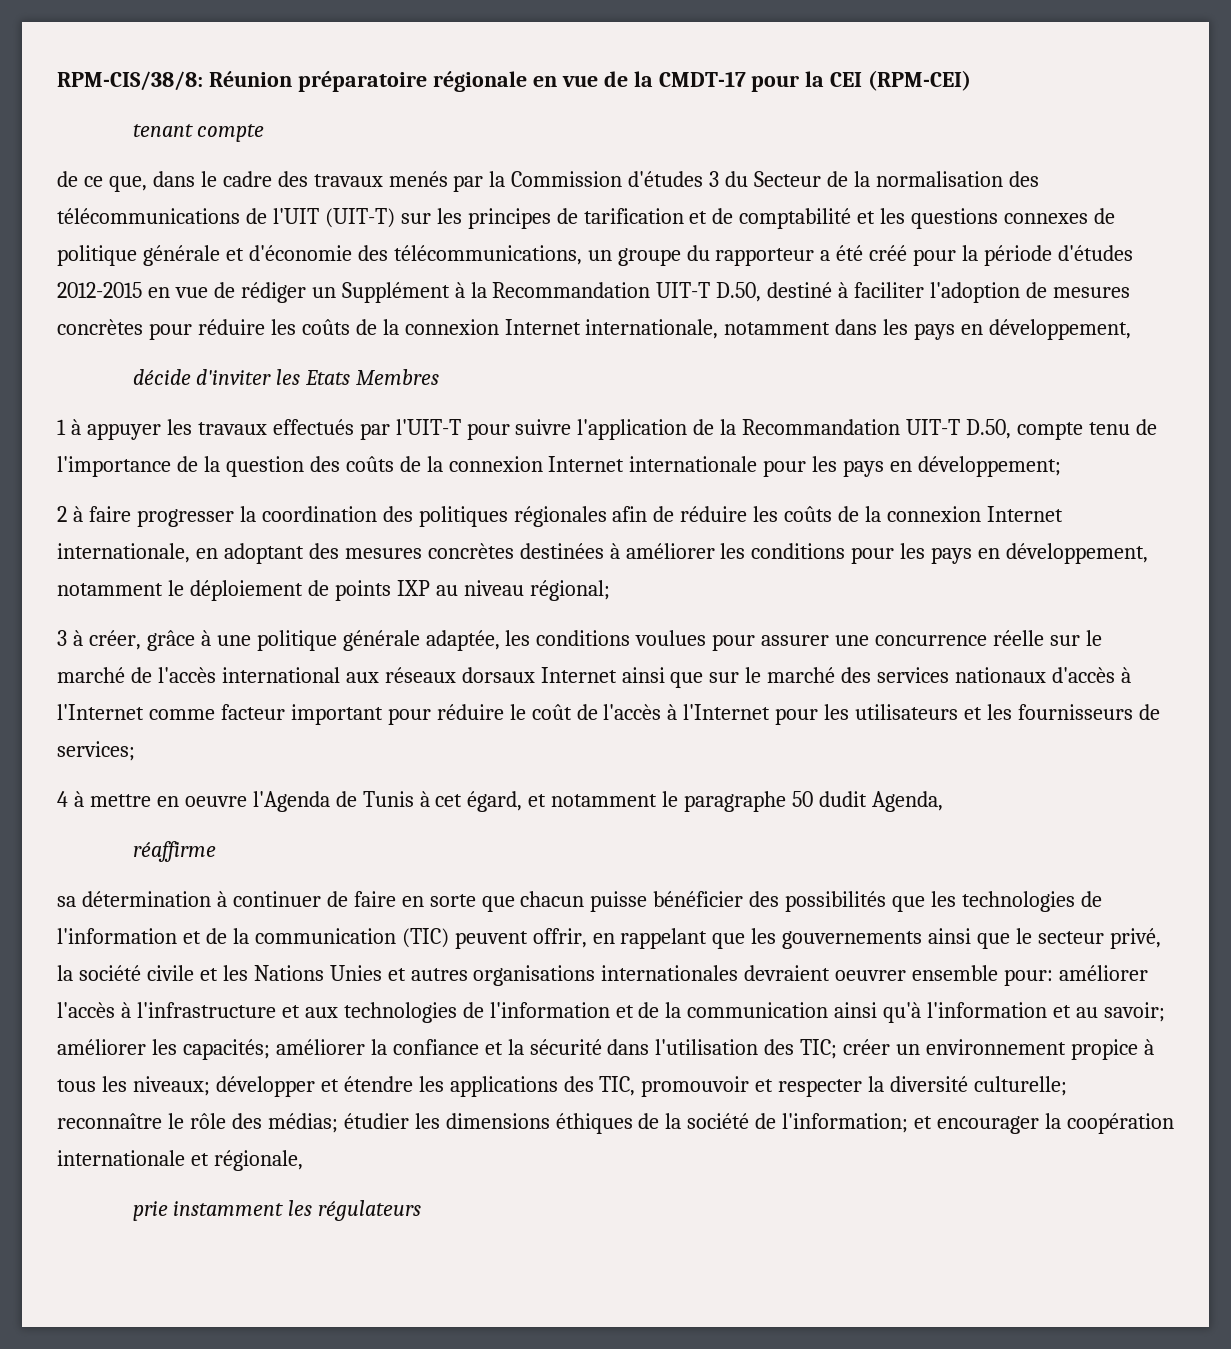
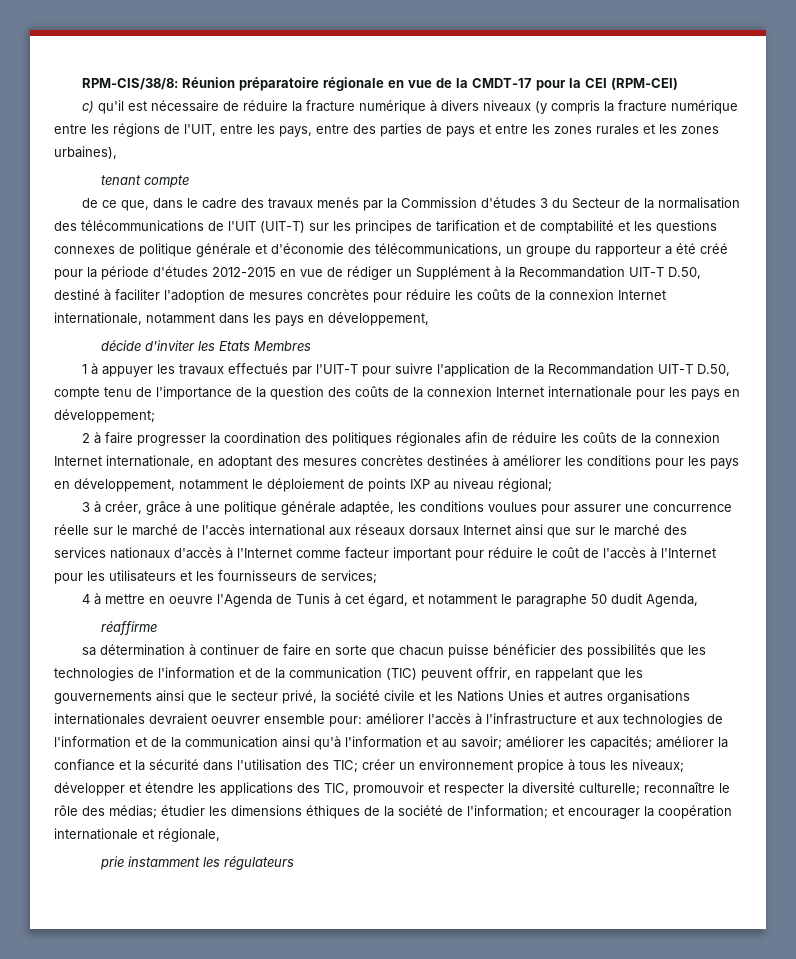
+ c) qu'il est nécessaire de réduire la fracture numérique à divers niveaux (y compris la fracture numérique entre les régions de l'UIT, entre les pays, entre des parties de pays et entre les zones rurales et les zones urbaines),

